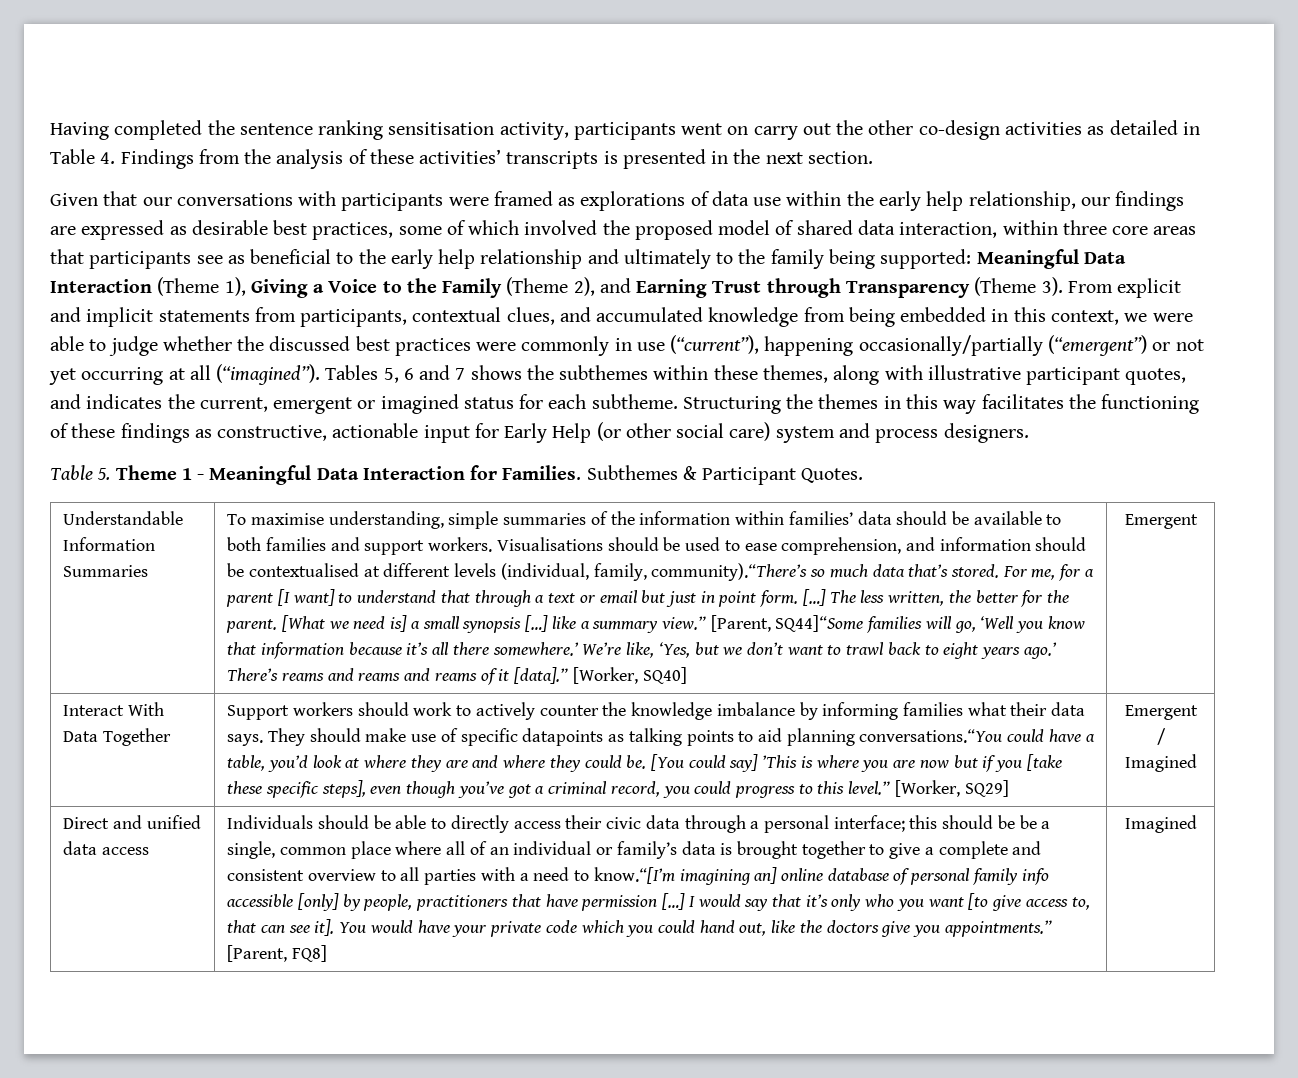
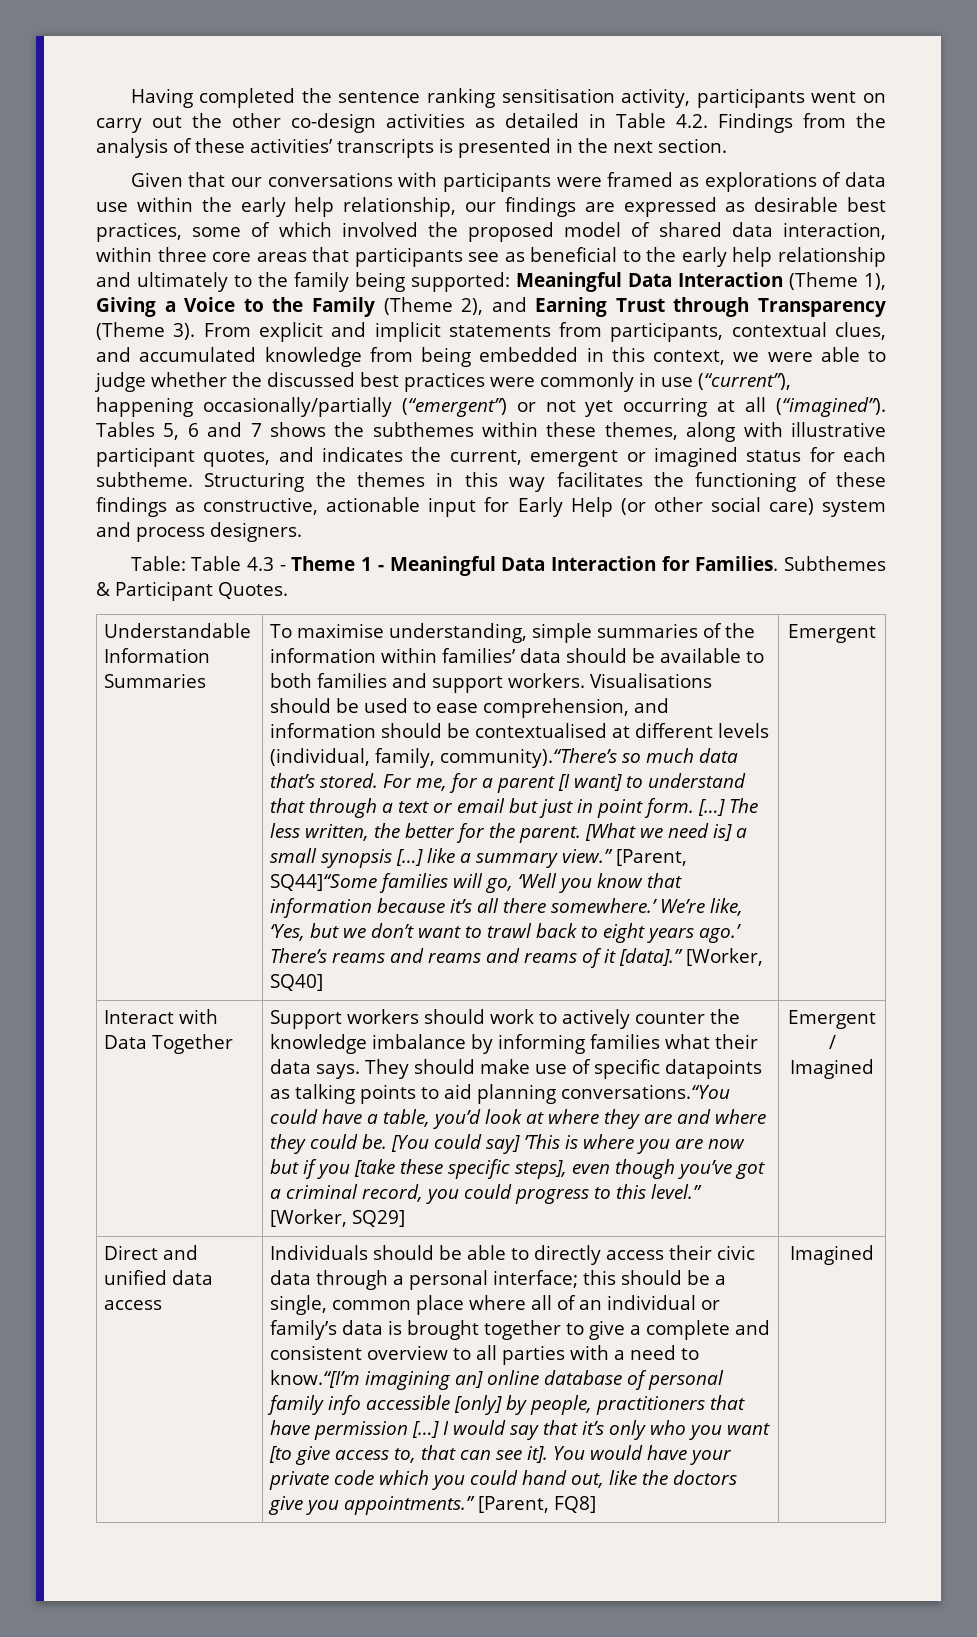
- Having completed the sentence ranking sensitisation activity, participants went on carry out the other co-design activities as detailed in Table 4. Findings from the analysis of these activities’ transcripts is presented in the next section.
+ Having completed the sentence ranking sensitisation activity, participants went on carry out the other co-design activities as detailed in Table 4.2. Findings from the analysis of these activities’ transcripts is presented in the next section.
- Table 5. Theme 1 - Meaningful Data Interaction for Families.
+ Table: Table 4.3 - Theme 1 - Meaningful Data Interaction for Families.
- Interact With Data Together
+ Interact with Data Together
- this should be be a single, common place where all of an individual or family’s data is brought together to give a complete and consistent overview to all parties with a need to know.“[I’m imagining an] online database of personal family info accessible [only] by people, practitioners that have permission […]
+ this should be a single, common place where all of an individual or family’s data is brought together to give a complete and consistent overview to all parties with a need to know.“[I’m imagining an] online database of personal family info accessible [only] by people, practitioners that have permission […]

